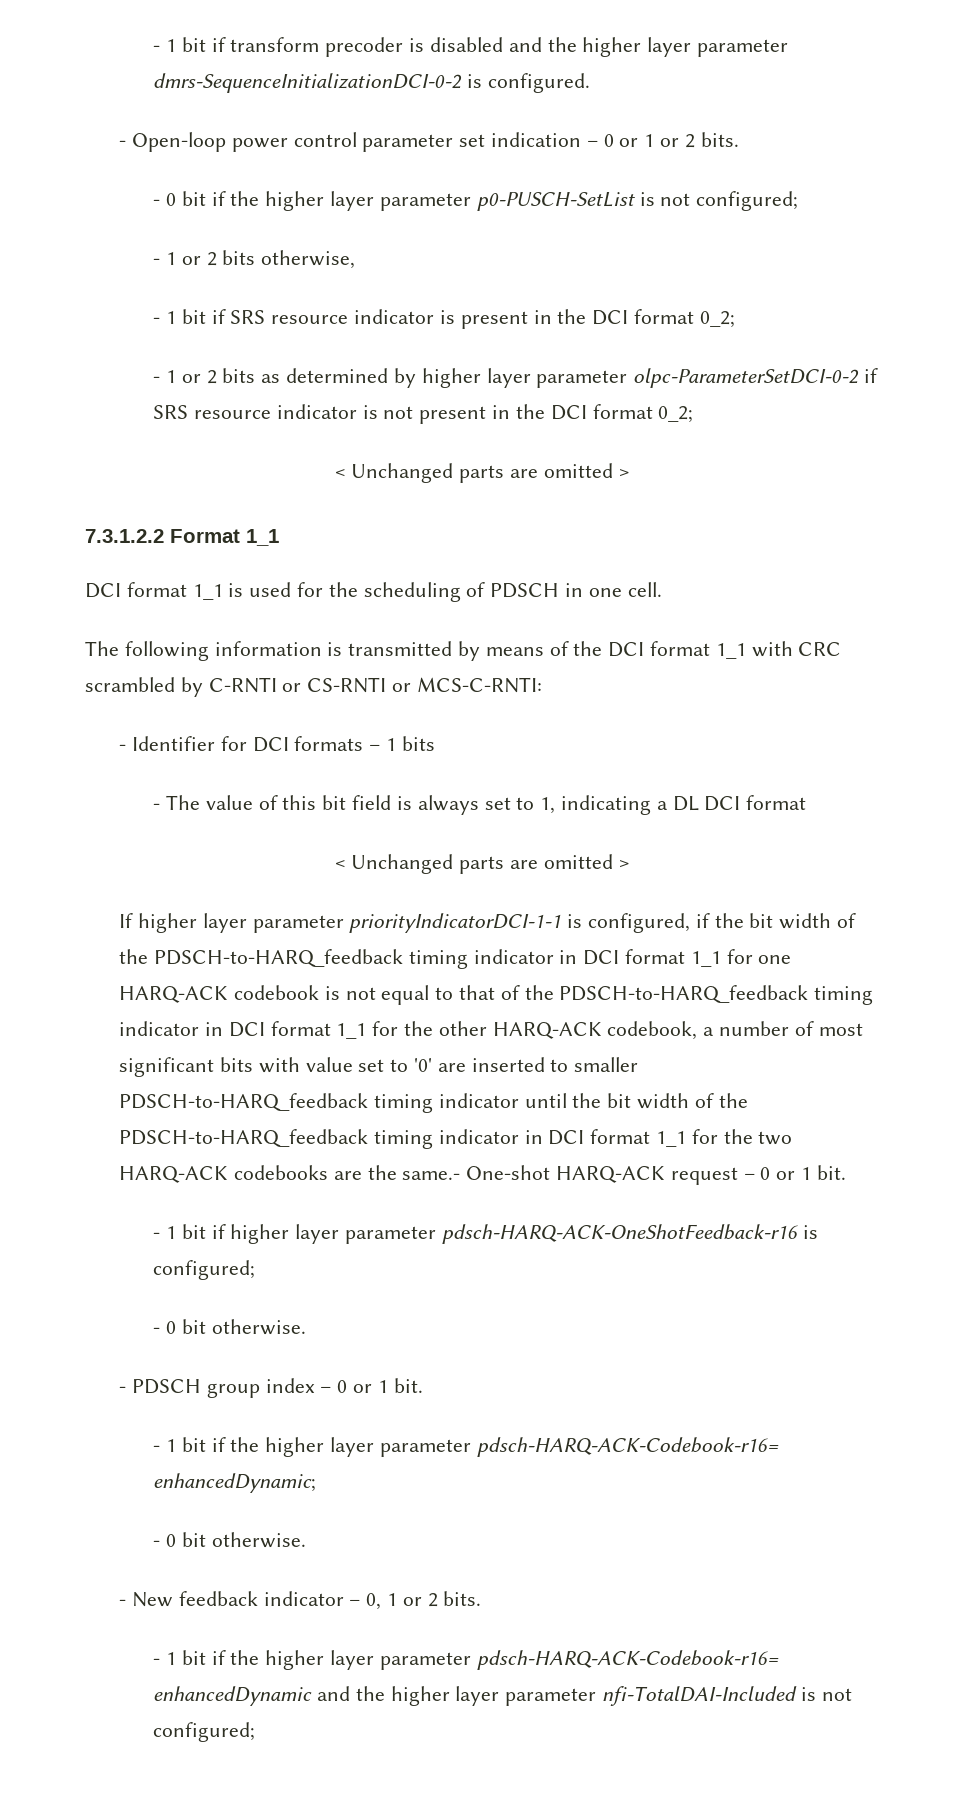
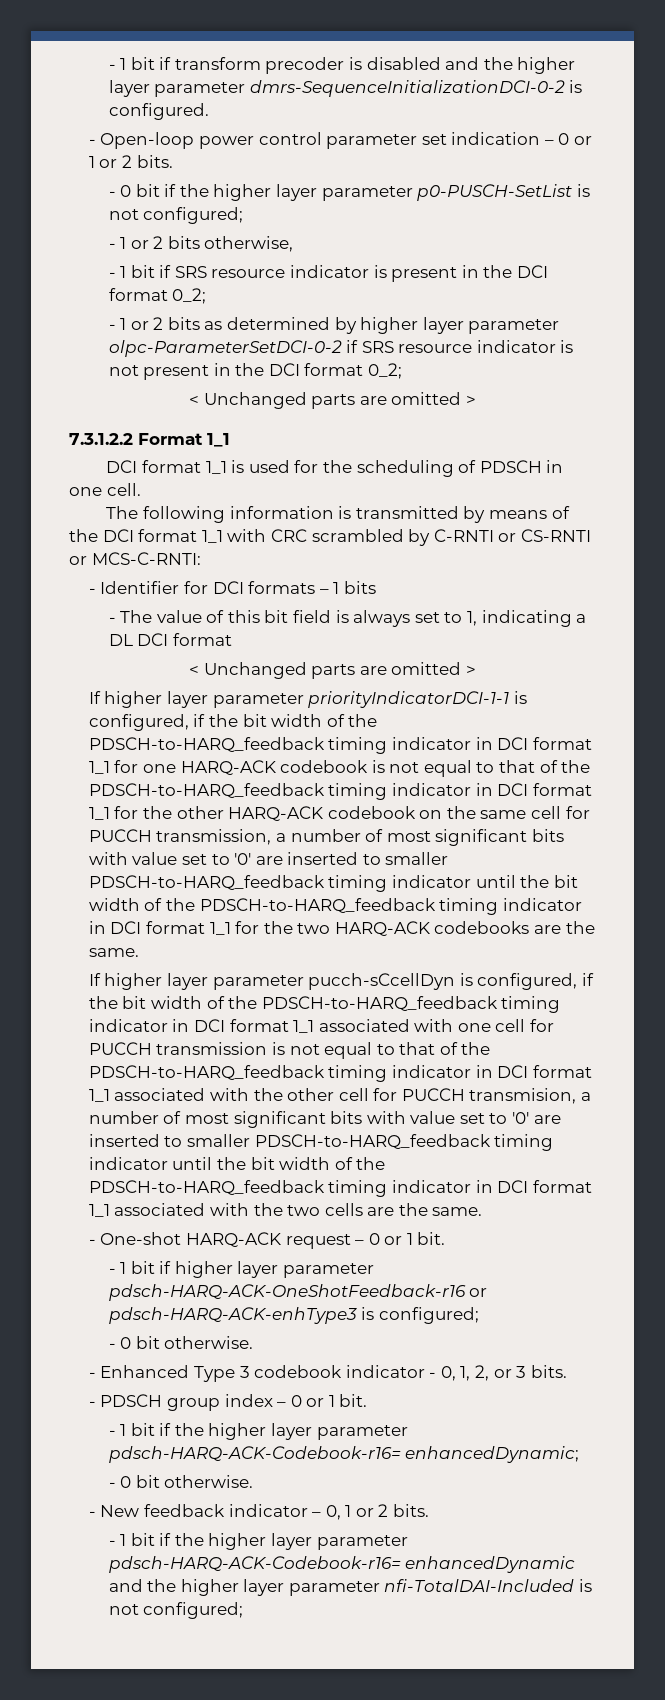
- If higher layer parameter priorityIndicatorDCI-1-1 is configured, if the bit width of the PDSCH-to-HARQ_feedback timing indicator in DCI format 1_1 for one HARQ-ACK codebook is not equal to that of the PDSCH-to-HARQ_feedback timing indicator in DCI format 1_1 for the other HARQ-ACK codebook, a number of most significant bits with value set to '0' are inserted to smaller PDSCH-to-HARQ_feedback timing indicator until the bit width of the PDSCH-to-HARQ_feedback timing indicator in DCI format 1_1 for the two HARQ-ACK codebooks are the same.- One-shot HARQ-ACK request – 0 or 1 bit.
+ If higher layer parameter priorityIndicatorDCI-1-1 is configured, if the bit width of the PDSCH-to-HARQ_feedback timing indicator in DCI format 1_1 for one HARQ-ACK codebook is not equal to that of the PDSCH-to-HARQ_feedback timing indicator in DCI format 1_1 for the other HARQ-ACK codebook on the same cell for PUCCH transmission, a number of most significant bits with value set to '0' are inserted to smaller PDSCH-to-HARQ_feedback timing indicator until the bit width of the PDSCH-to-HARQ_feedback timing indicator in DCI format 1_1 for the two HARQ-ACK codebooks are the same.
+ If higher layer parameter pucch-sCcellDyn is configured, if the bit width of the PDSCH-to-HARQ_feedback timing indicator in DCI format 1_1 associated with one cell for PUCCH transmission is not equal to that of the PDSCH-to-HARQ_feedback timing indicator in DCI format 1_1 associated with the other cell for PUCCH transmision, a number of most significant bits with value set to '0' are inserted to smaller PDSCH-to-HARQ_feedback timing indicator until the bit width of the PDSCH-to-HARQ_feedback timing indicator in DCI format 1_1 associated with the two cells are the same.
+ - One-shot HARQ-ACK request – 0 or 1 bit.
- - 1 bit if higher layer parameter pdsch-HARQ-ACK-OneShotFeedback-r16 is configured;
+ - 1 bit if higher layer parameter pdsch-HARQ-ACK-OneShotFeedback-r16 or pdsch-HARQ-ACK-enhType3 is configured;
+ - Enhanced Type 3 codebook indicator - 0, 1, 2, or 3 bits.

